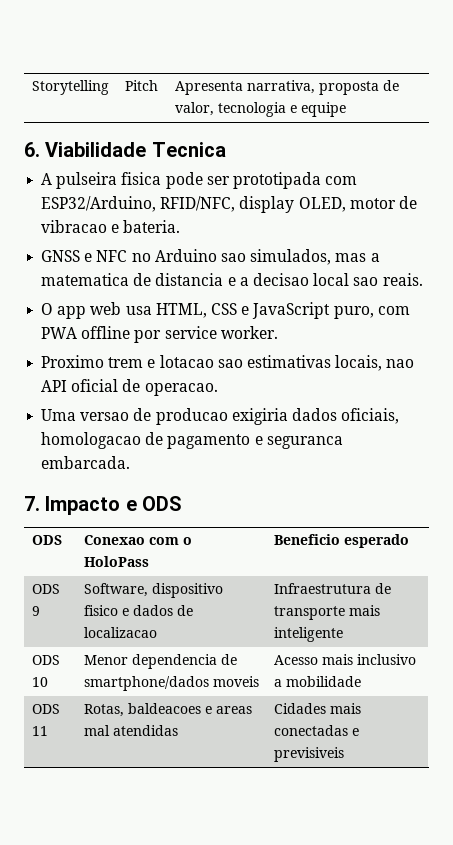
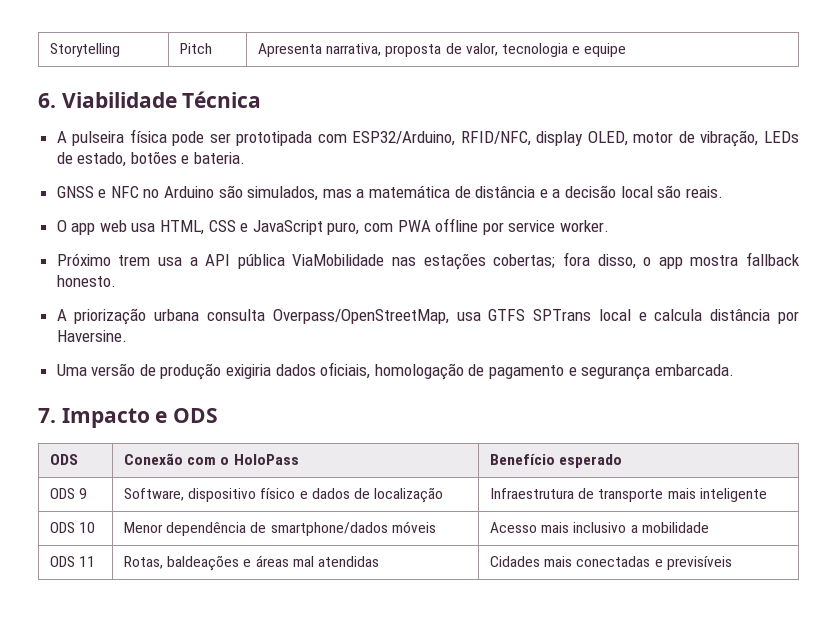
- 6. Viabilidade Tecnica
+ 6. Viabilidade Técnica
- A pulseira fisica pode ser prototipada com ESP32/Arduino, RFID/NFC, display OLED, motor de vibracao e bateria.
+ A pulseira física pode ser prototipada com ESP32/Arduino, RFID/NFC, display OLED, motor de vibração, LEDs de estado, botões e bateria.
- GNSS e NFC no Arduino sao simulados, mas a matematica de distancia e a decisao local sao reais.
+ GNSS e NFC no Arduino são simulados, mas a matemática de distância e a decisão local são reais.
- Proximo trem e lotacao sao estimativas locais, nao API oficial de operacao.
- Uma versao de producao exigiria dados oficiais, homologacao de pagamento e seguranca embarcada.
+ Próximo trem usa a API pública ViaMobilidade nas estações cobertas; fora disso, o app mostra fallback honesto.
+ A priorização urbana consulta Overpass/OpenStreetMap, usa GTFS SPTrans local e calcula distância por Haversine.
+ Uma versão de produção exigiria dados oficiais, homologação de pagamento e segurança embarcada.
- ODS | Conexao com o HoloPass | Beneficio esperado
+ ODS | Conexão com o HoloPass | Benefício esperado
- ODS 9 | Software, dispositivo fisico e dados de localizacao | Infraestrutura de transporte mais inteligente
+ ODS 9 | Software, dispositivo físico e dados de localização | Infraestrutura de transporte mais inteligente
- ODS 10 | Menor dependencia de smartphone/dados moveis | Acesso mais inclusivo a mobilidade
+ ODS 10 | Menor dependência de smartphone/dados móveis | Acesso mais inclusivo a mobilidade
- ODS 11 | Rotas, baldeacoes e areas mal atendidas | Cidades mais conectadas e previsiveis
+ ODS 11 | Rotas, baldeações e áreas mal atendidas | Cidades mais conectadas e previsíveis

